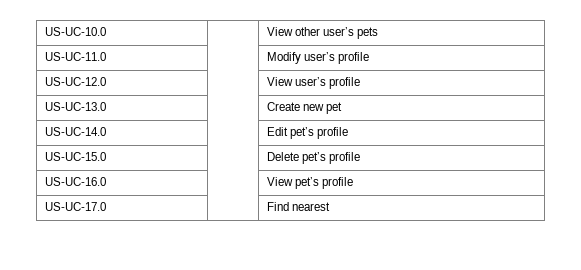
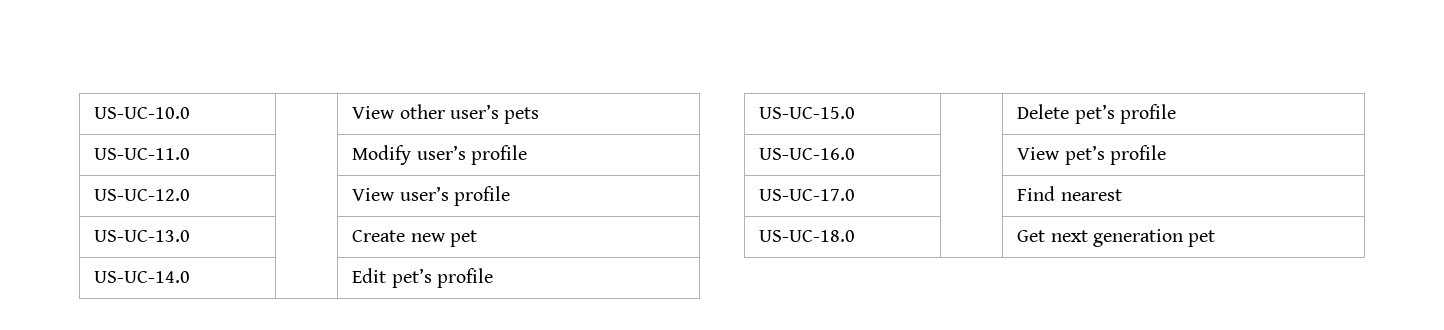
+ US-UC-18.0 | | Get next generation pet

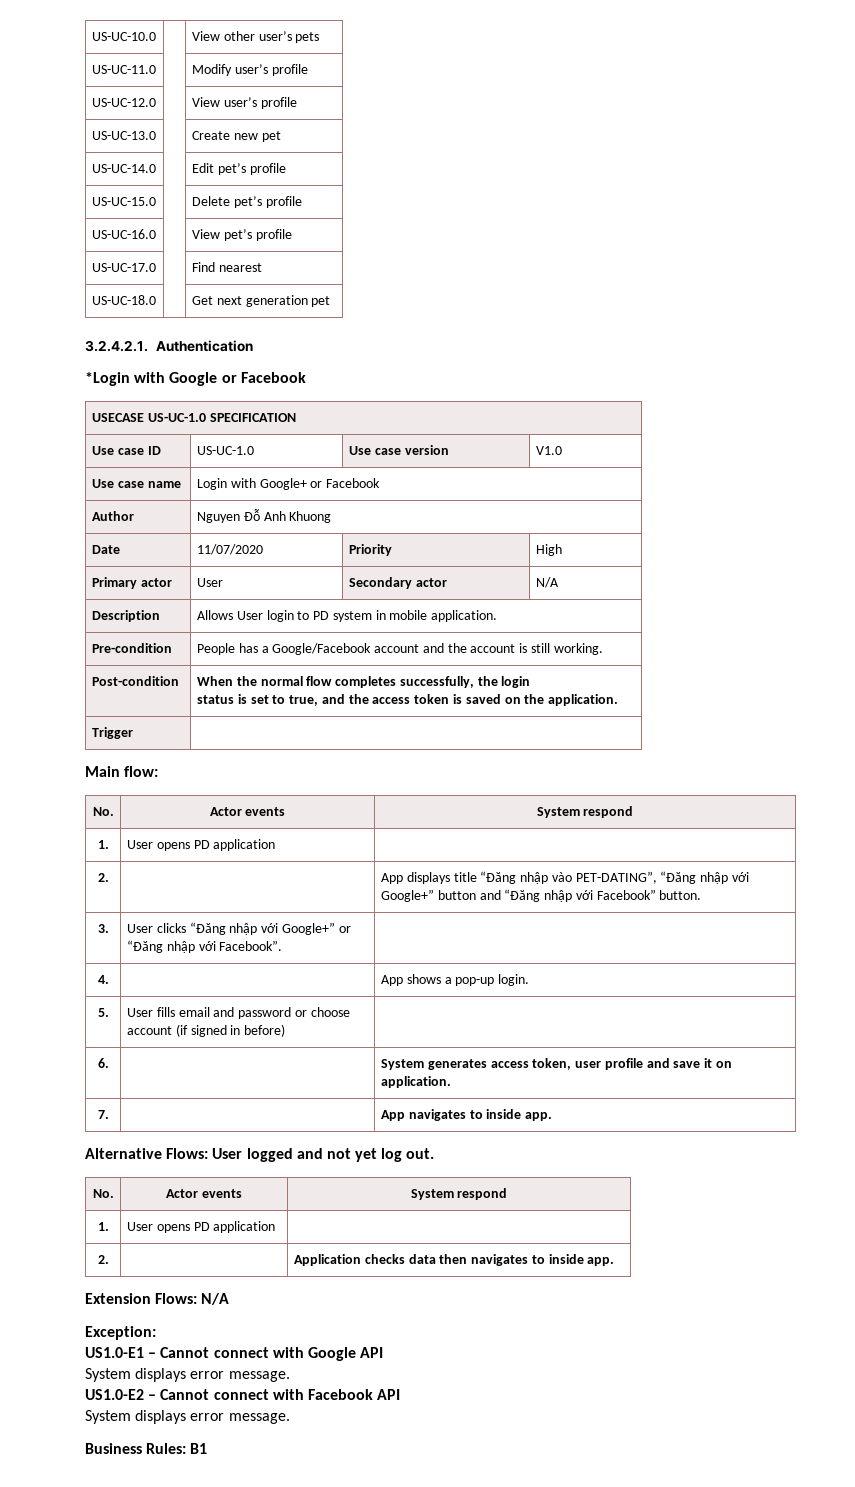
+ 3.2.4.2.1. Authentication
+ *Login with Google or Facebook
+ USECASE US-UC-1.0 SPECIFICATION
+ Use case ID | US-UC-1.0 | Use case version | V1.0
+ Use case name | Login with Google+ or Facebook
+ Author | Nguyen Đỗ Anh Khuong
+ Date | 11/07/2020 | Priority | High
+ Primary actor | User | Secondary actor | N/A
+ Description | Allows User login to PD system in mobile application.
+ Pre-condition | People has a Google/Facebook account and the account is still working.
+ Post-condition | When the normal flow completes successfully, the login
+ status is set to true, and the access token is saved on the application.
+ Trigger |
+ Main flow:
+ No. | Actor events | System respond
+ 1. | User opens PD application |
+ 2. | | App displays title “Đăng nhập vào PET-DATING”, “Đăng nhập với Google+” button and “Đăng nhập với Facebook” button.
+ 3. | User clicks “Đăng nhập với Google+” or “Đăng nhập với Facebook”. |
+ 4. | | App shows a pop-up login.
+ 5. | User fills email and password or choose account (if signed in before) |
+ 6. | | System generates access token, user profile and save it on application.
+ 7. | | App navigates to inside app.
+ Alternative Flows: User logged and not yet log out.
+ No. | Actor events | System respond
+ 1. | User opens PD application |
+ 2. | | Application checks data then navigates to inside app.
+ Extension Flows: N/A
+ Exception:
+ US1.0-E1 – Cannot connect with Google API
+ System displays error message.
+ US1.0-E2 – Cannot connect with Facebook API
+ System displays error message.
+ Business Rules: B1

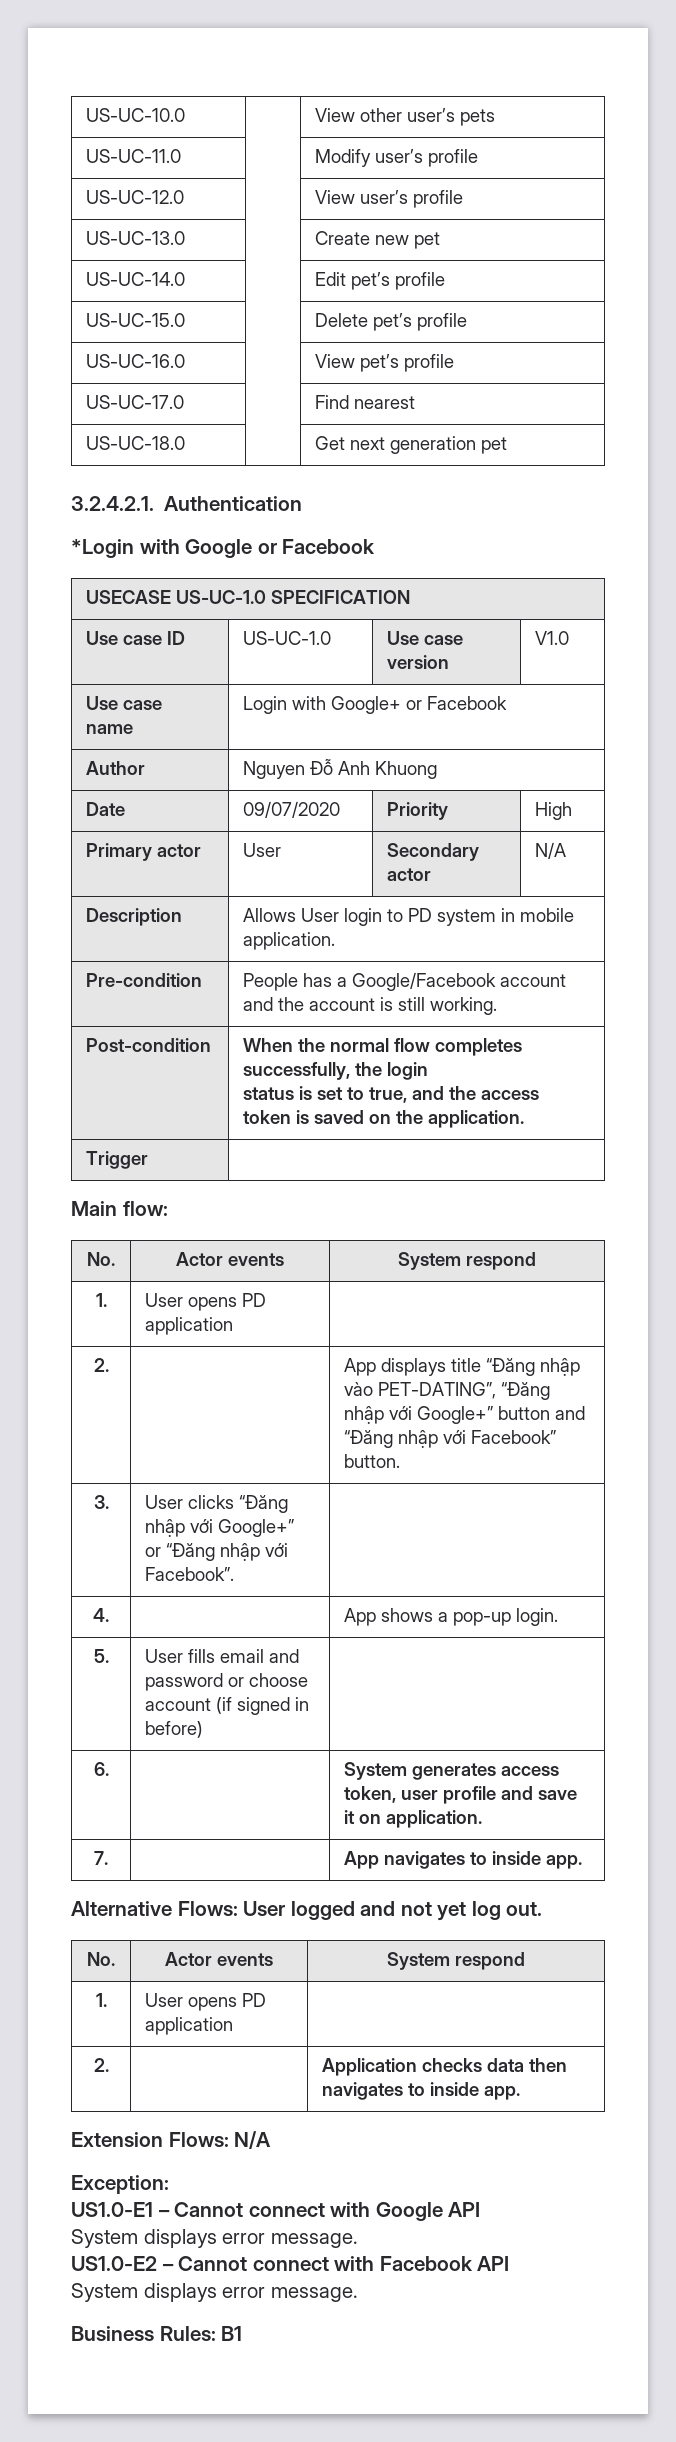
- Date | 11/07/2020 | Priority | High
+ Date | 09/07/2020 | Priority | High

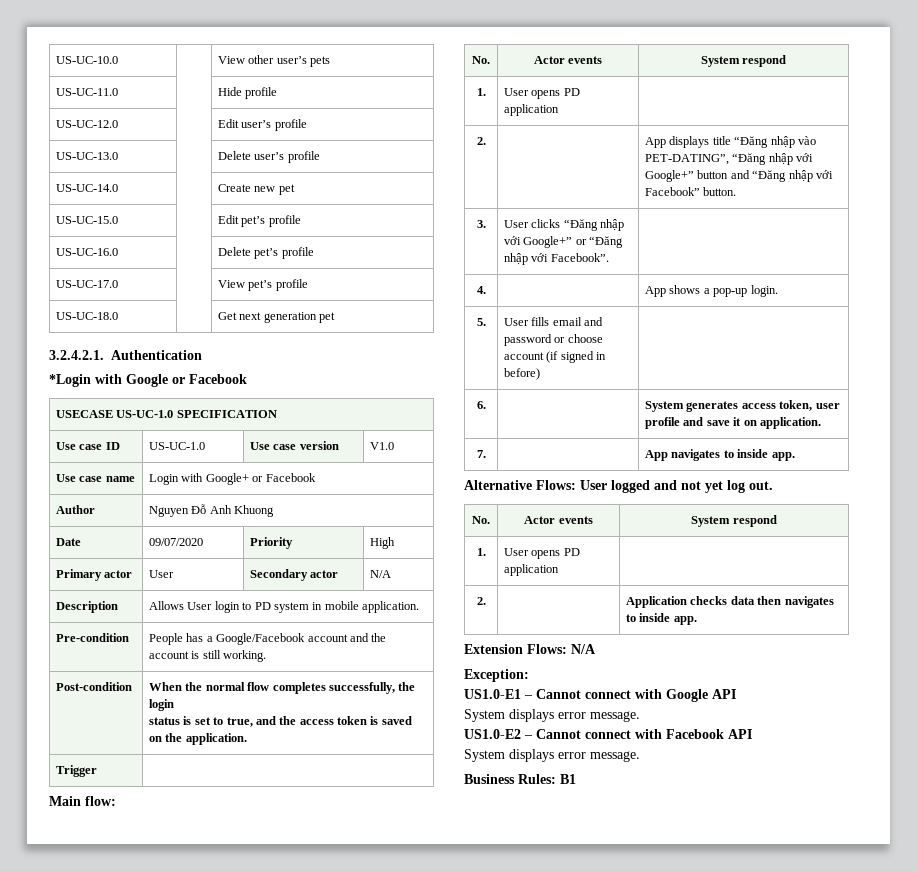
- US-UC-11.0 | | Modify user’s profile
+ US-UC-11.0 | | Hide profile
- US-UC-12.0 | | View user’s profile
+ US-UC-12.0 | | Edit user’s profile
- US-UC-13.0 | | Create new pet
+ US-UC-13.0 | | Delete user’s profile
+ US-UC-14.0 | | Create new pet
- US-UC-14.0 | | Edit pet’s profile
+ US-UC-15.0 | | Edit pet’s profile
- US-UC-15.0 | | Delete pet’s profile
+ US-UC-16.0 | | Delete pet’s profile
- US-UC-16.0 | | View pet’s profile
+ US-UC-17.0 | | View pet’s profile
- US-UC-17.0 | | Find nearest

